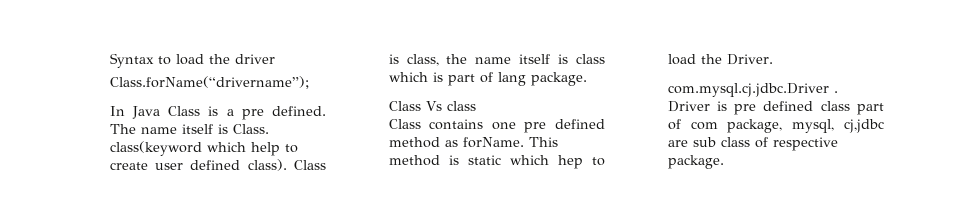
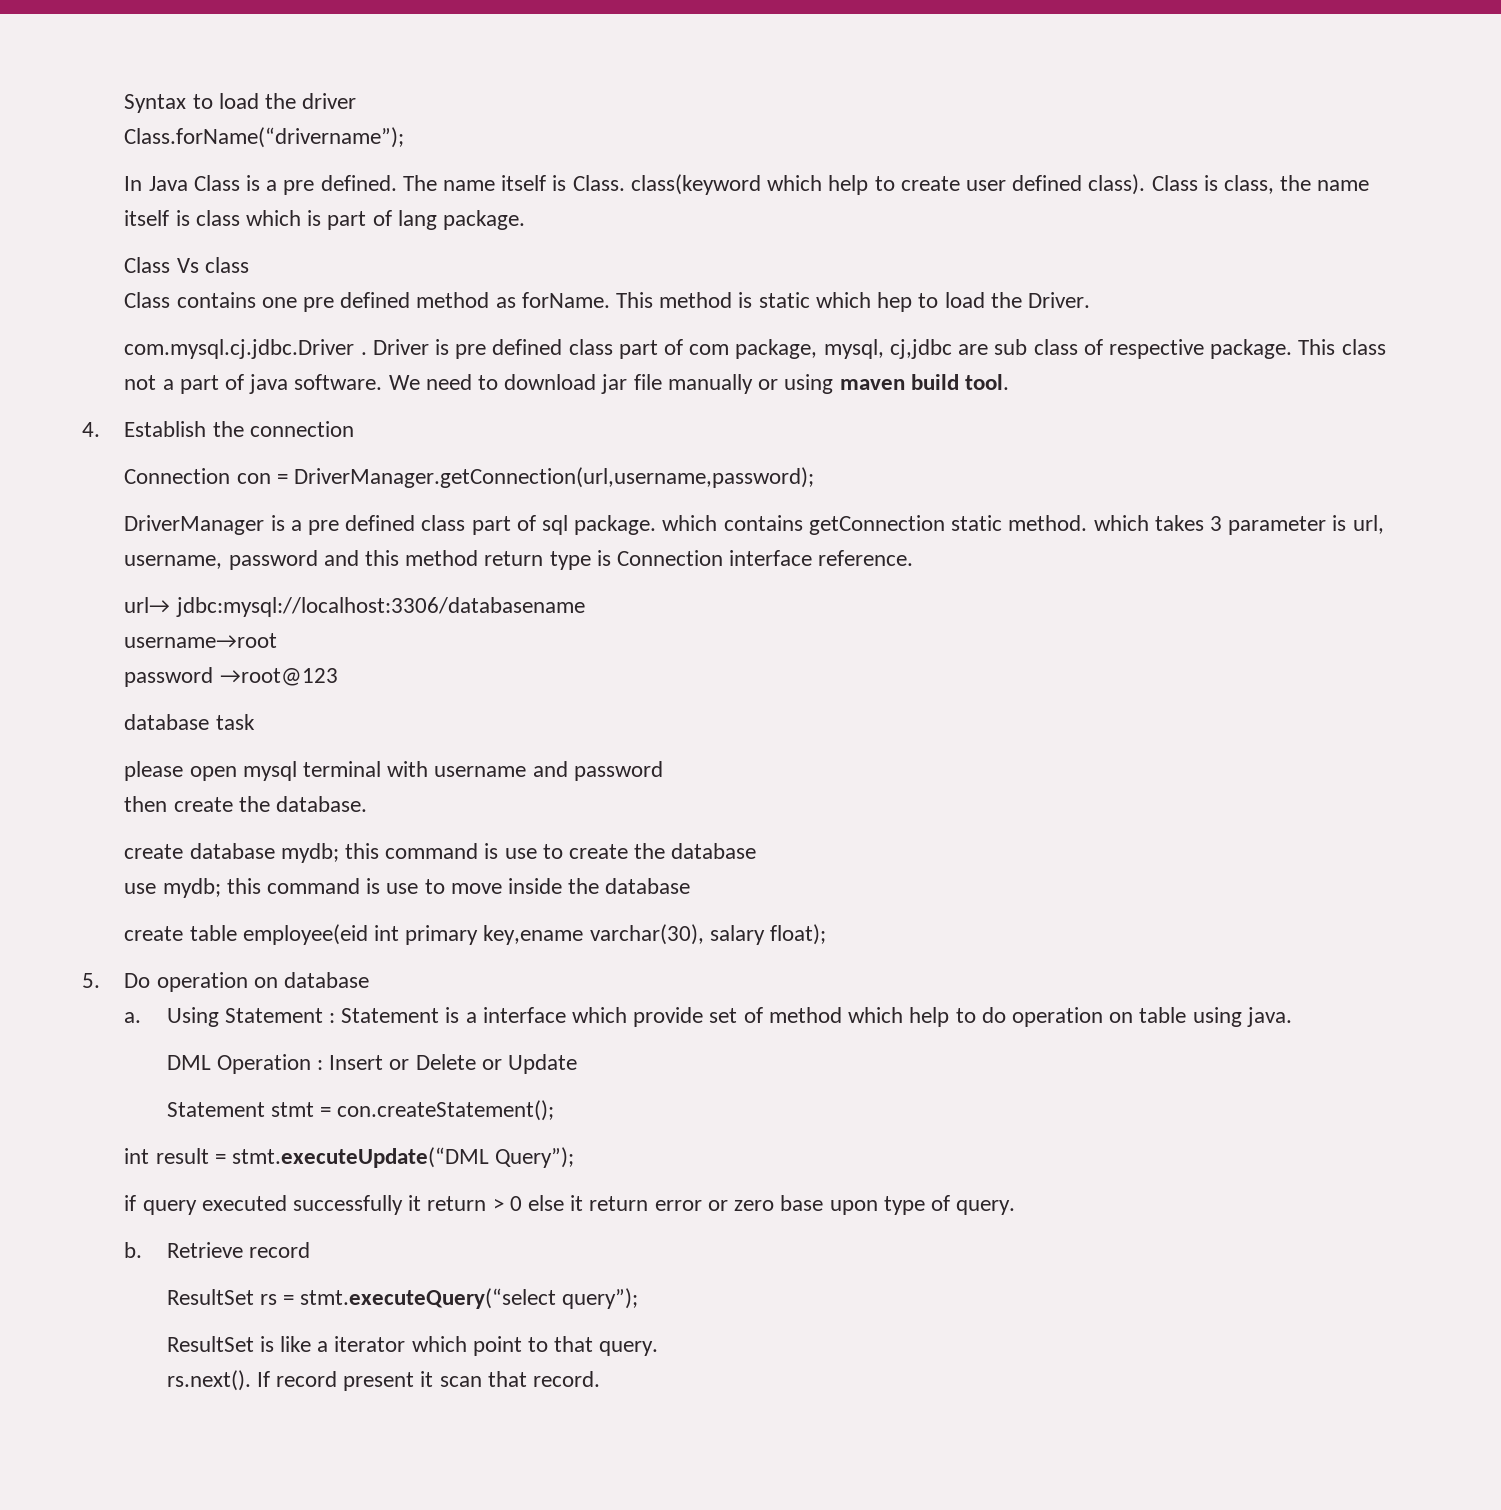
+ This class not a part of java software. We need to download jar file manually or using maven build tool.
+ 4. Establish the connection
+ Connection con = DriverManager.getConnection(url,username,password);
+ DriverManager is a pre defined class part of sql package. which contains getConnection static method. which takes 3 parameter is url, username, password and this method return type is Connection interface reference.
+ url→ jdbc:mysql://localhost:3306/databasename
+ username→root
+ password →root@123
+ database task
+ please open mysql terminal with username and password
+ then create the database.
+ create database mydb; this command is use to create the database
+ use mydb; this command is use to move inside the database
+ create table employee(eid int primary key,ename varchar(30), salary float);
+ 5. Do operation on database
+ a. Using Statement : Statement is a interface which provide set of method which help to do operation on table using java.
+ DML Operation : Insert or Delete or Update
+ Statement stmt = con.createStatement();
+ int result = stmt.executeUpdate(“DML Query”);
+ if query executed successfully it return > 0 else it return error or zero base upon type of query.
+ b. Retrieve record
+ ResultSet rs = stmt.executeQuery(“select query”);
+ ResultSet is like a iterator which point to that query.
+ rs.next(). If record present it scan that record.

